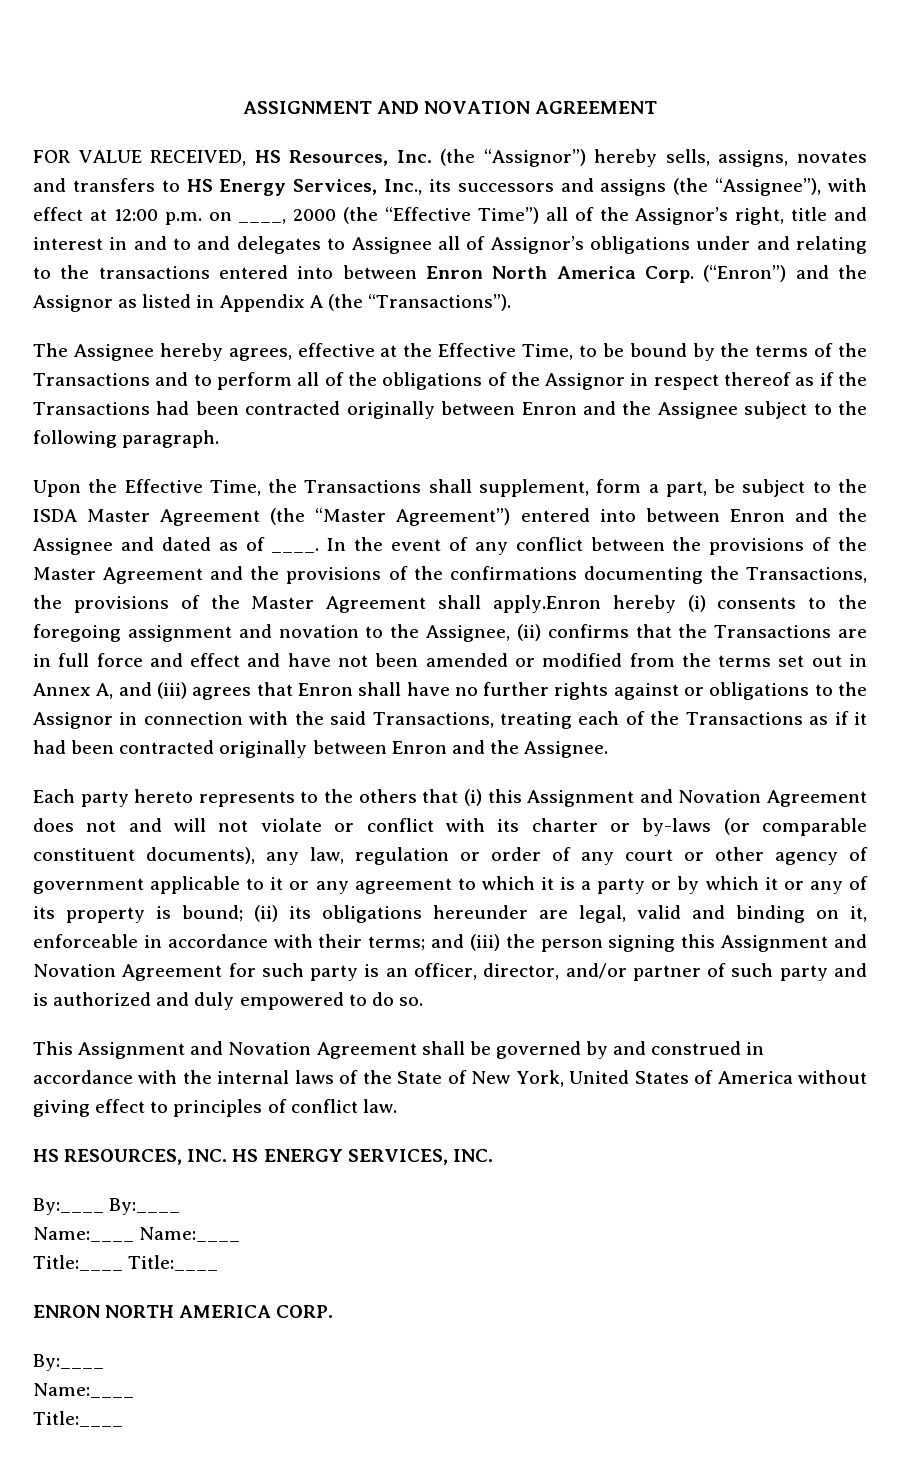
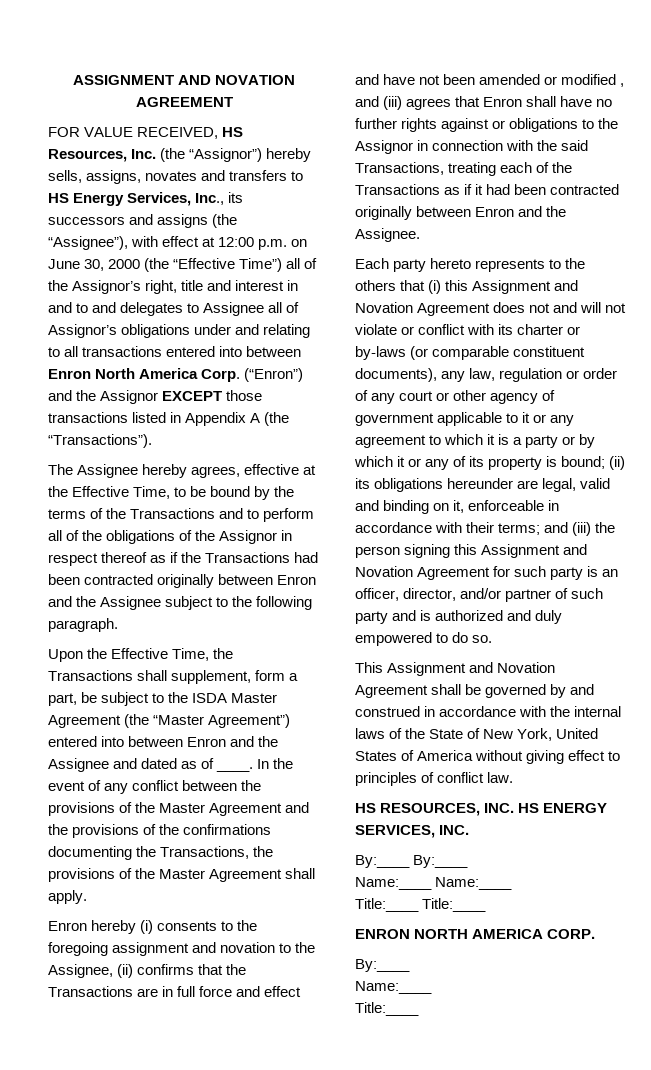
- FOR VALUE RECEIVED, HS Resources, Inc. (the “Assignor”) hereby sells, assigns, novates and transfers to HS Energy Services, Inc., its successors and assigns (the “Assignee”), with effect at 12:00 p.m. on ____, 2000 (the “Effective Time”) all of the Assignor’s right, title and interest in and to and delegates to Assignee all of Assignor’s obligations under and relating to the transactions entered into between Enron North America Corp.
+ FOR VALUE RECEIVED, HS Resources, Inc. (the “Assignor”) hereby sells, assigns, novates and transfers to HS Energy Services, Inc., its successors and assigns (the “Assignee”), with effect at 12:00 p.m. on June 30, 2000 (the “Effective Time”) all of the Assignor’s right, title and interest in and to and delegates to Assignee all of Assignor’s obligations under and relating to all transactions entered into between Enron North America Corp.
- (“Enron”) and the Assignor as listed in Appendix A (the “Transactions”).
+ (“Enron”) and the Assignor EXCEPT those transactions listed in Appendix A (the “Transactions”).
- In the event of any conflict between the provisions of the Master Agreement and the provisions of the confirmations documenting the Transactions, the provisions of the Master Agreement shall apply.Enron hereby (i) consents to the foregoing assignment and novation to the Assignee, (ii) confirms that the Transactions are in full force and effect and have not been amended or modified from the terms set out in Annex A, and (iii) agrees that Enron shall have no further rights against or obligations to the Assignor in connection with the said Transactions, treating each of the Transactions as if it had been contracted originally between Enron and the Assignee.
+ In the event of any conflict between the provisions of the Master Agreement and the provisions of the confirmations documenting the Transactions, the provisions of the Master Agreement shall apply.
+ Enron hereby (i) consents to the foregoing assignment and novation to the Assignee, (ii) confirms that the Transactions are in full force and effect and have not been amended or modified , and (iii) agrees that Enron shall have no further rights against or obligations to the Assignor in connection with the said Transactions, treating each of the Transactions as if it had been contracted originally between Enron and the Assignee.

